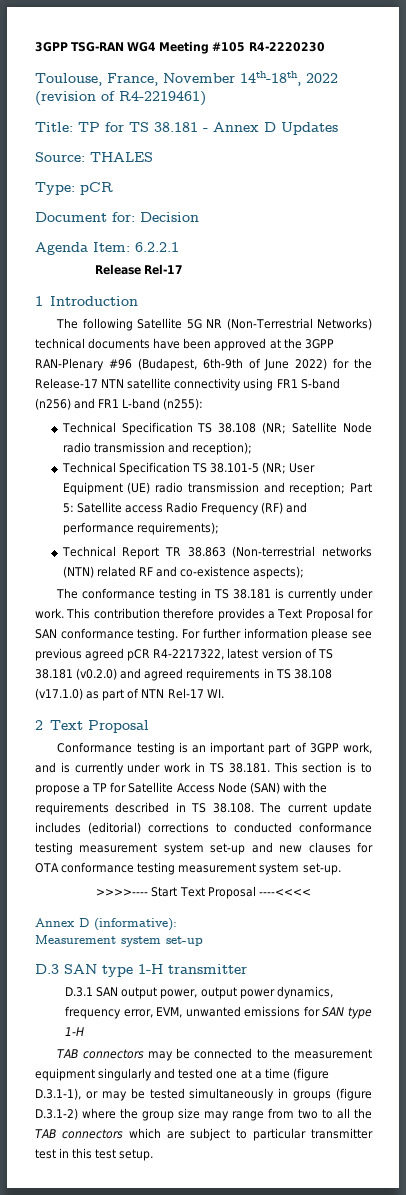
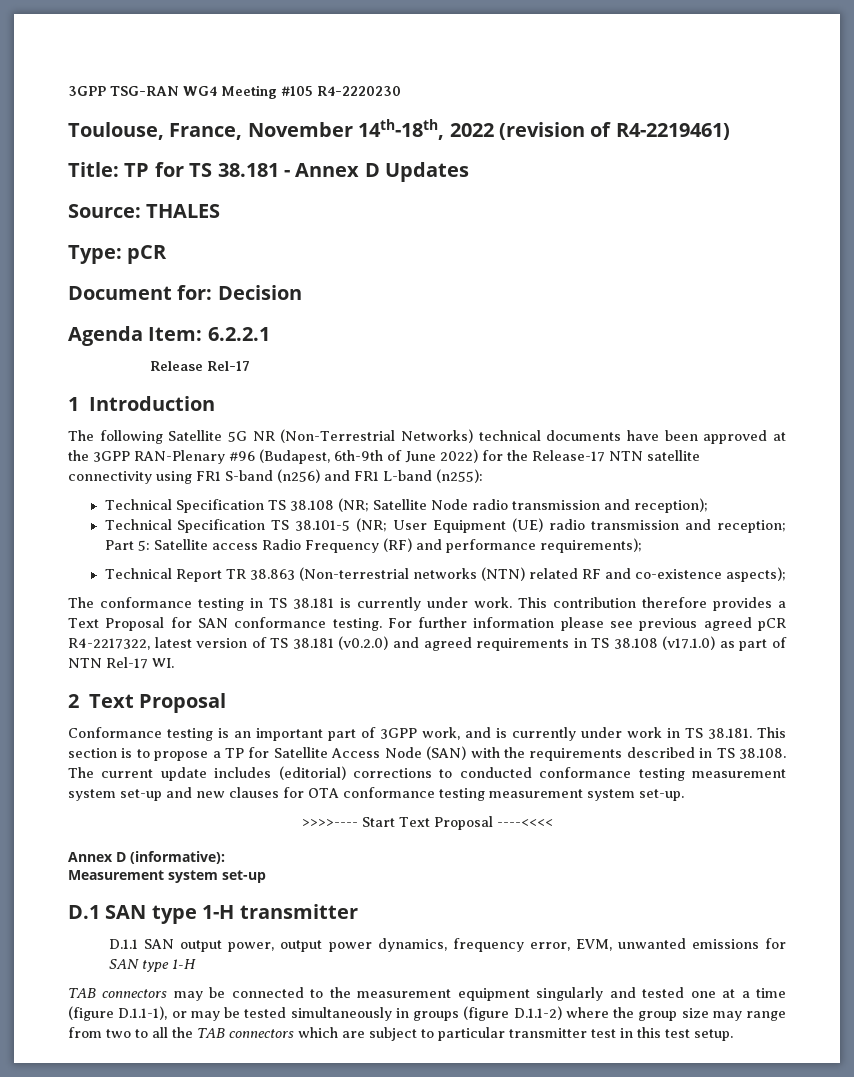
- D.3 SAN type 1-H transmitter
+ D.1 SAN type 1-H transmitter
- D.3.1 SAN output power, output power dynamics, frequency error, EVM, unwanted emissions for SAN type 1-H
+ D.1.1 SAN output power, output power dynamics, frequency error, EVM, unwanted emissions for SAN type 1-H
- TAB connectors may be connected to the measurement equipment singularly and tested one at a time (figure D.3.1-1), or may be tested simultaneously in groups (figure D.3.1-2) where the group size may range from two to all the TAB connectors which are subject to particular transmitter test in this test setup.
+ TAB connectors may be connected to the measurement equipment singularly and tested one at a time (figure D.1.1-1), or may be tested simultaneously in groups (figure D.1.1-2) where the group size may range from two to all the TAB connectors which are subject to particular transmitter test in this test setup.

